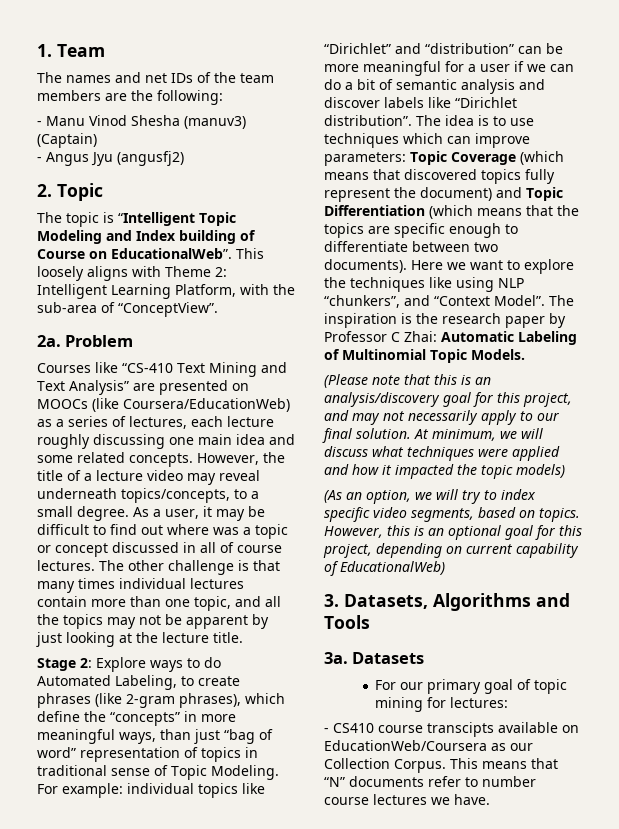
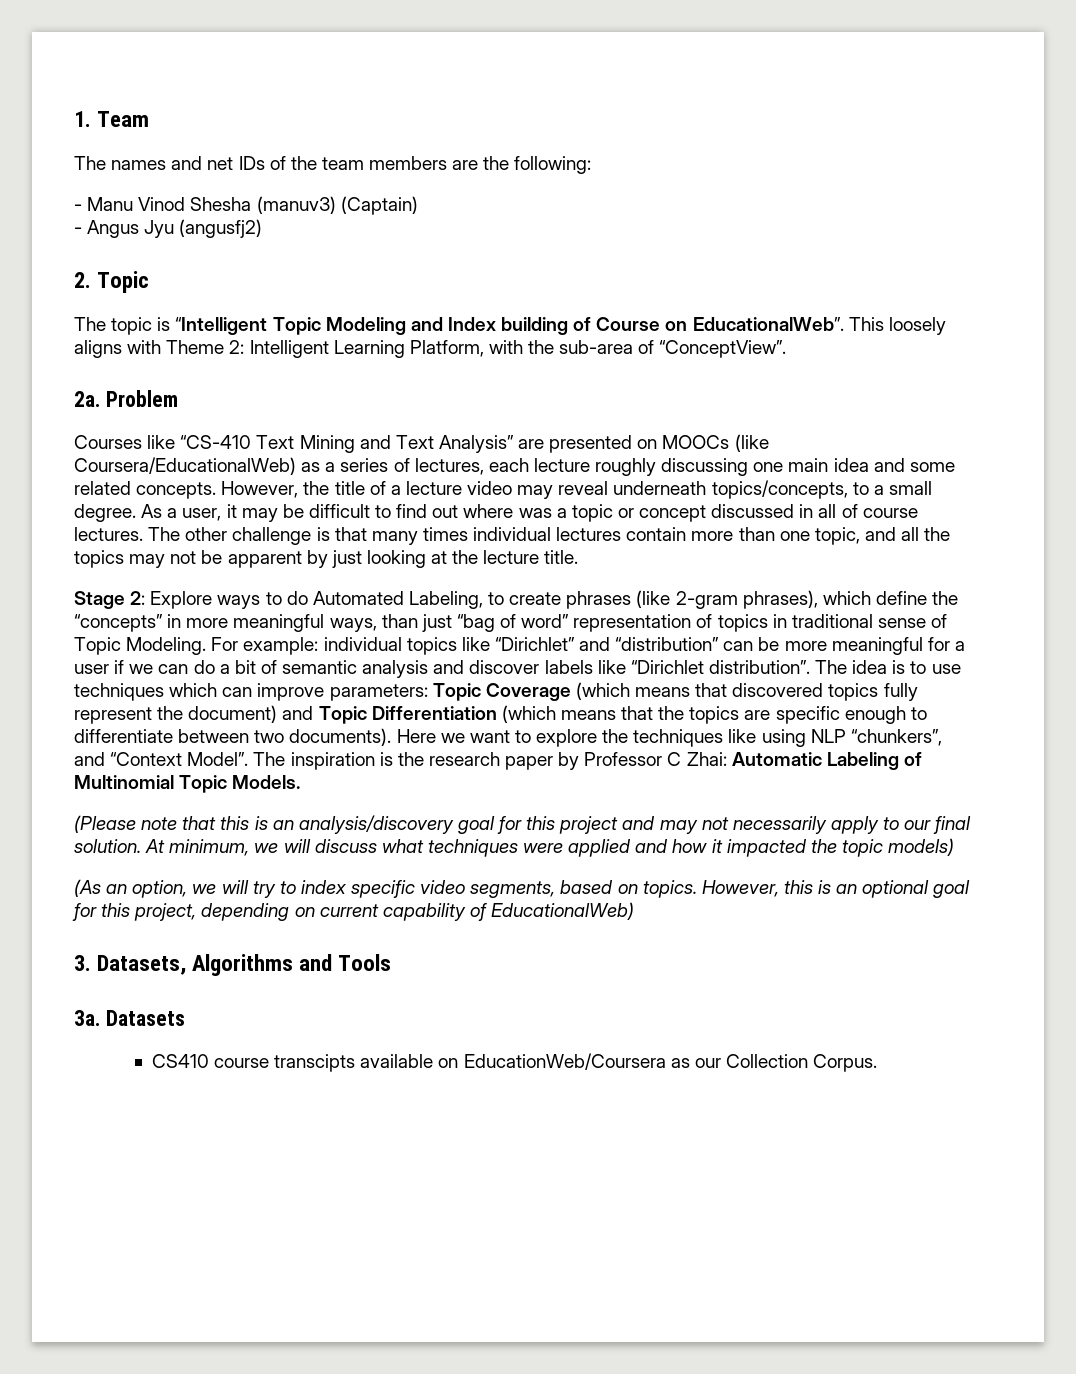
- Courses like “CS-410 Text Mining and Text Analysis” are presented on MOOCs (like Coursera/EducationWeb) as a series of lectures, each lecture roughly discussing one main idea and some related concepts.
+ Courses like “CS-410 Text Mining and Text Analysis” are presented on MOOCs (like Coursera/EducationalWeb) as a series of lectures, each lecture roughly discussing one main idea and some related concepts.
- (Please note that this is an analysis/discovery goal for this project, and may not necessarily apply to our final solution.
+ (Please note that this is an analysis/discovery goal for this project and may not necessarily apply to our final solution.
- For our primary goal of topic mining for lectures:
- - CS410 course transcipts available on EducationWeb/Coursera as our Collection Corpus. This means that “N” documents refer to number course lectures we have.
+ CS410 course transcipts available on EducationWeb/Coursera as our Collection Corpus.

